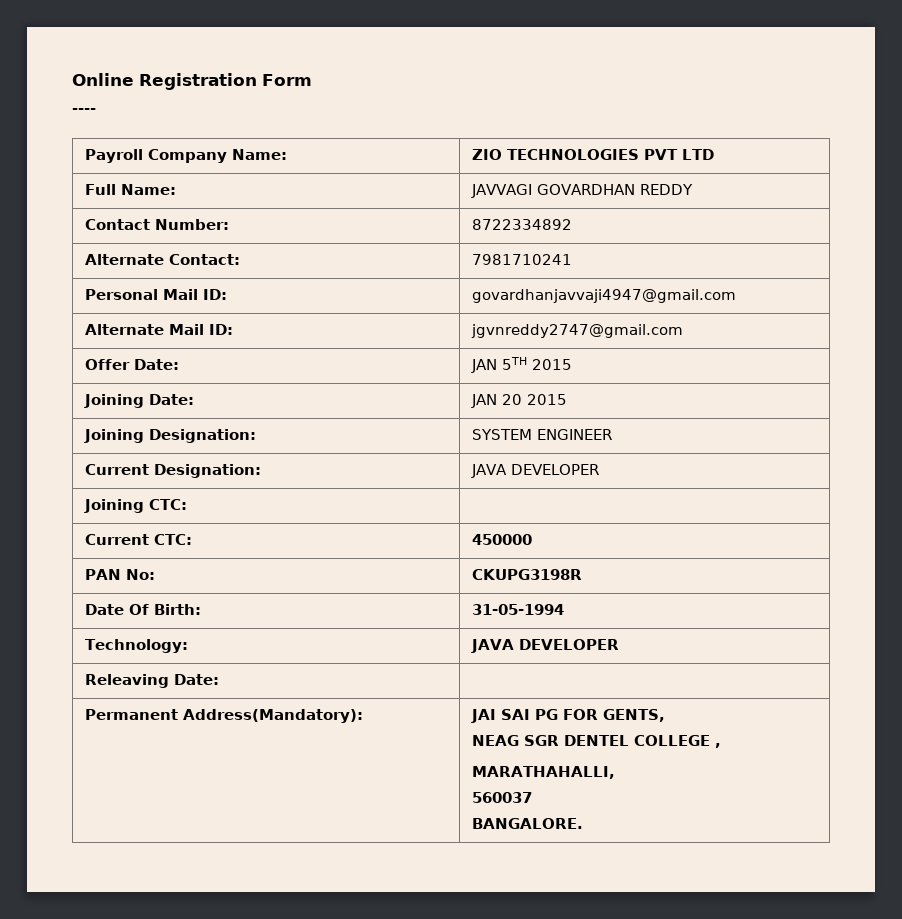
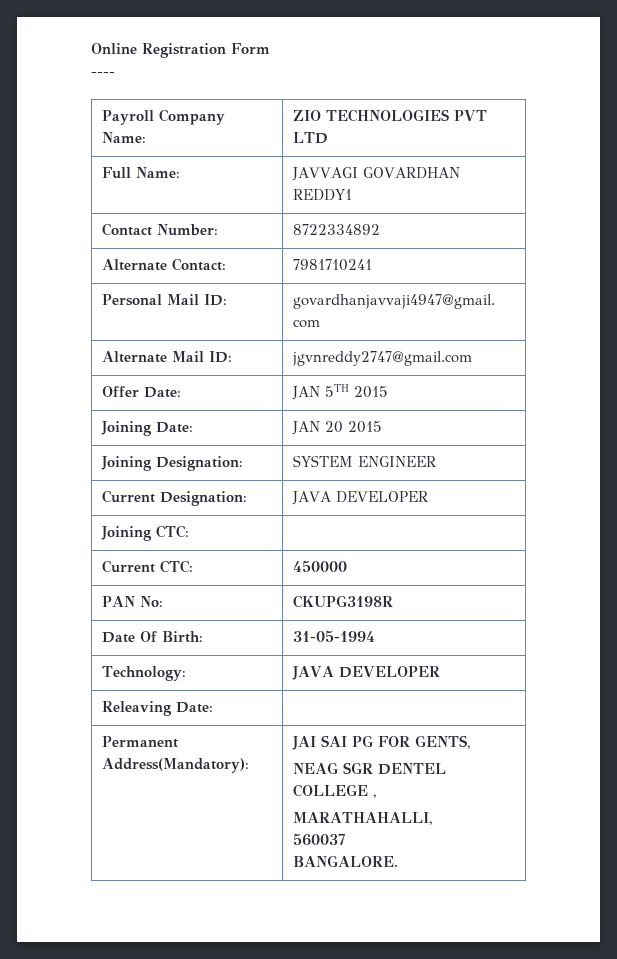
- Full Name: | JAVVAGI GOVARDHAN REDDY
+ Full Name: | JAVVAGI GOVARDHAN REDDY1

